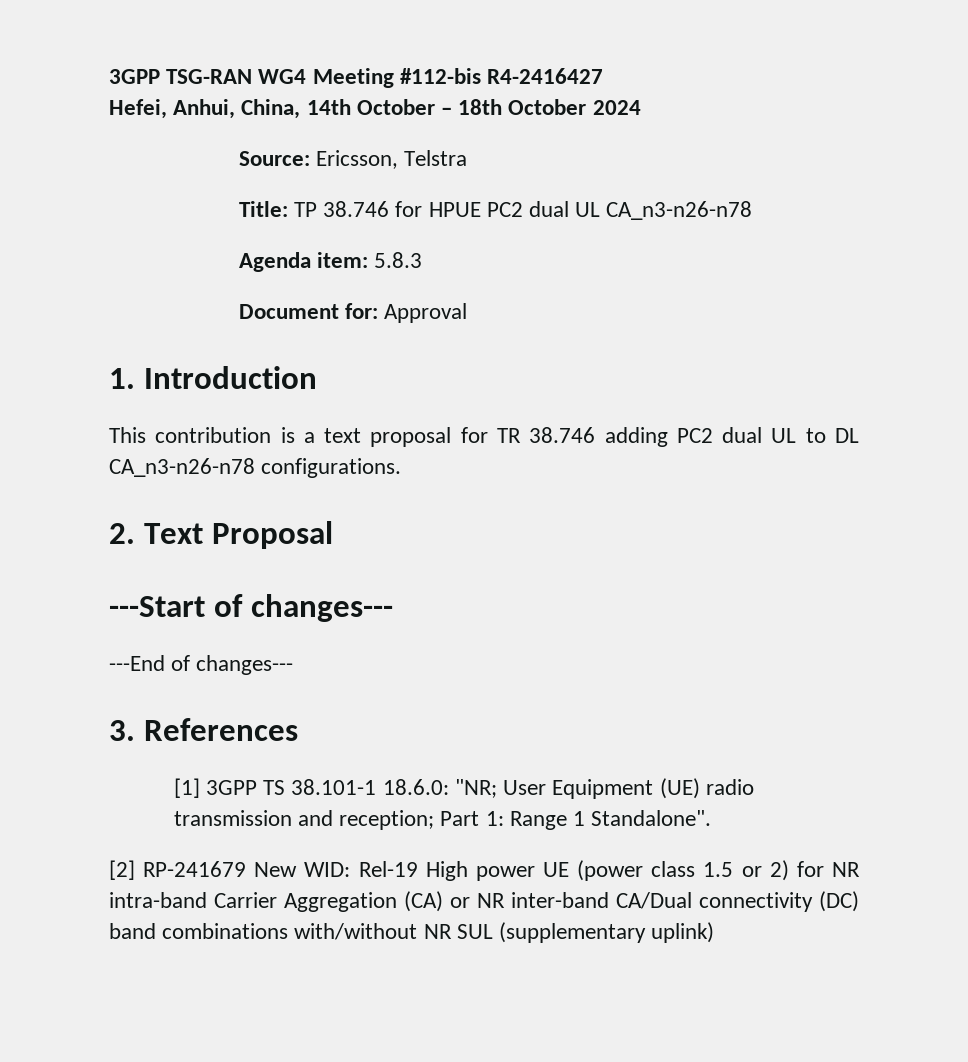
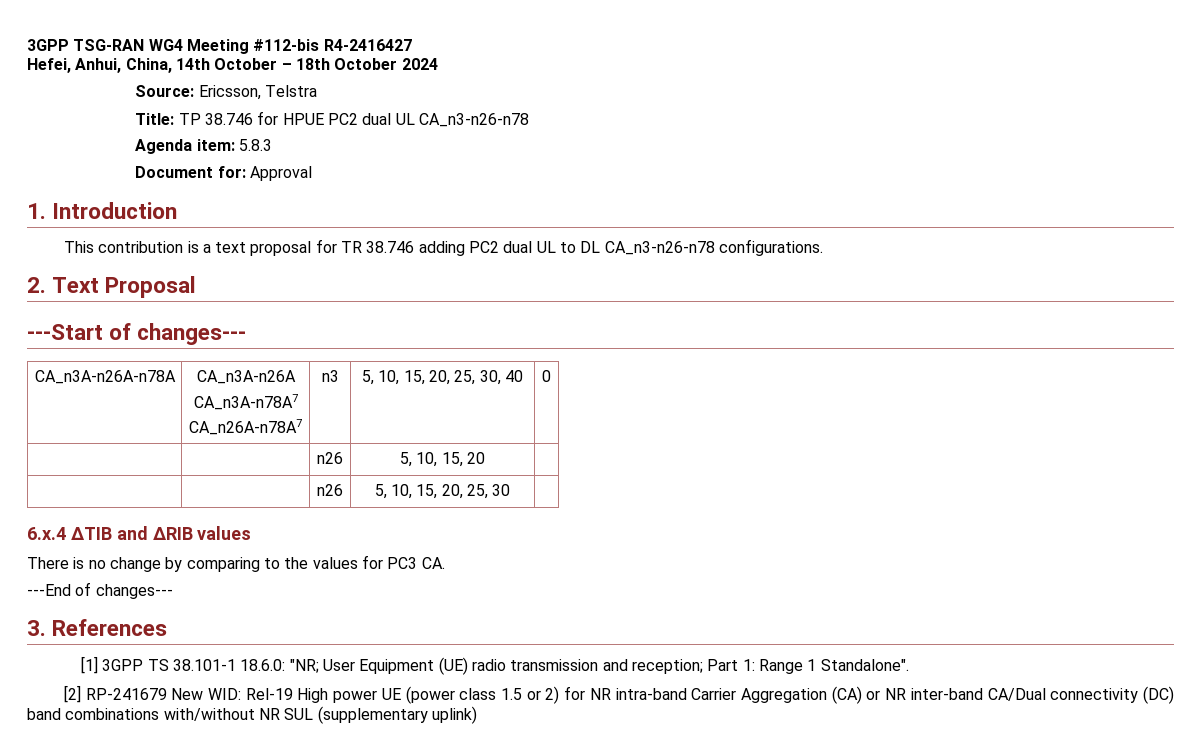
+ CA_n3A-n26A-n78A | CA_n3A-n26A
+ CA_n3A-n78A7
+ CA_n26A-n78A7 | n3 | 5, 10, 15, 20, 25, 30, 40 | 0
+ | | n26 | 5, 10, 15, 20 |
+ | | n26 | 5, 10, 15, 20, 25, 30 |
+ 6.x.4 ∆TIB and ∆RIB values
+ There is no change by comparing to the values for PC3 CA.

